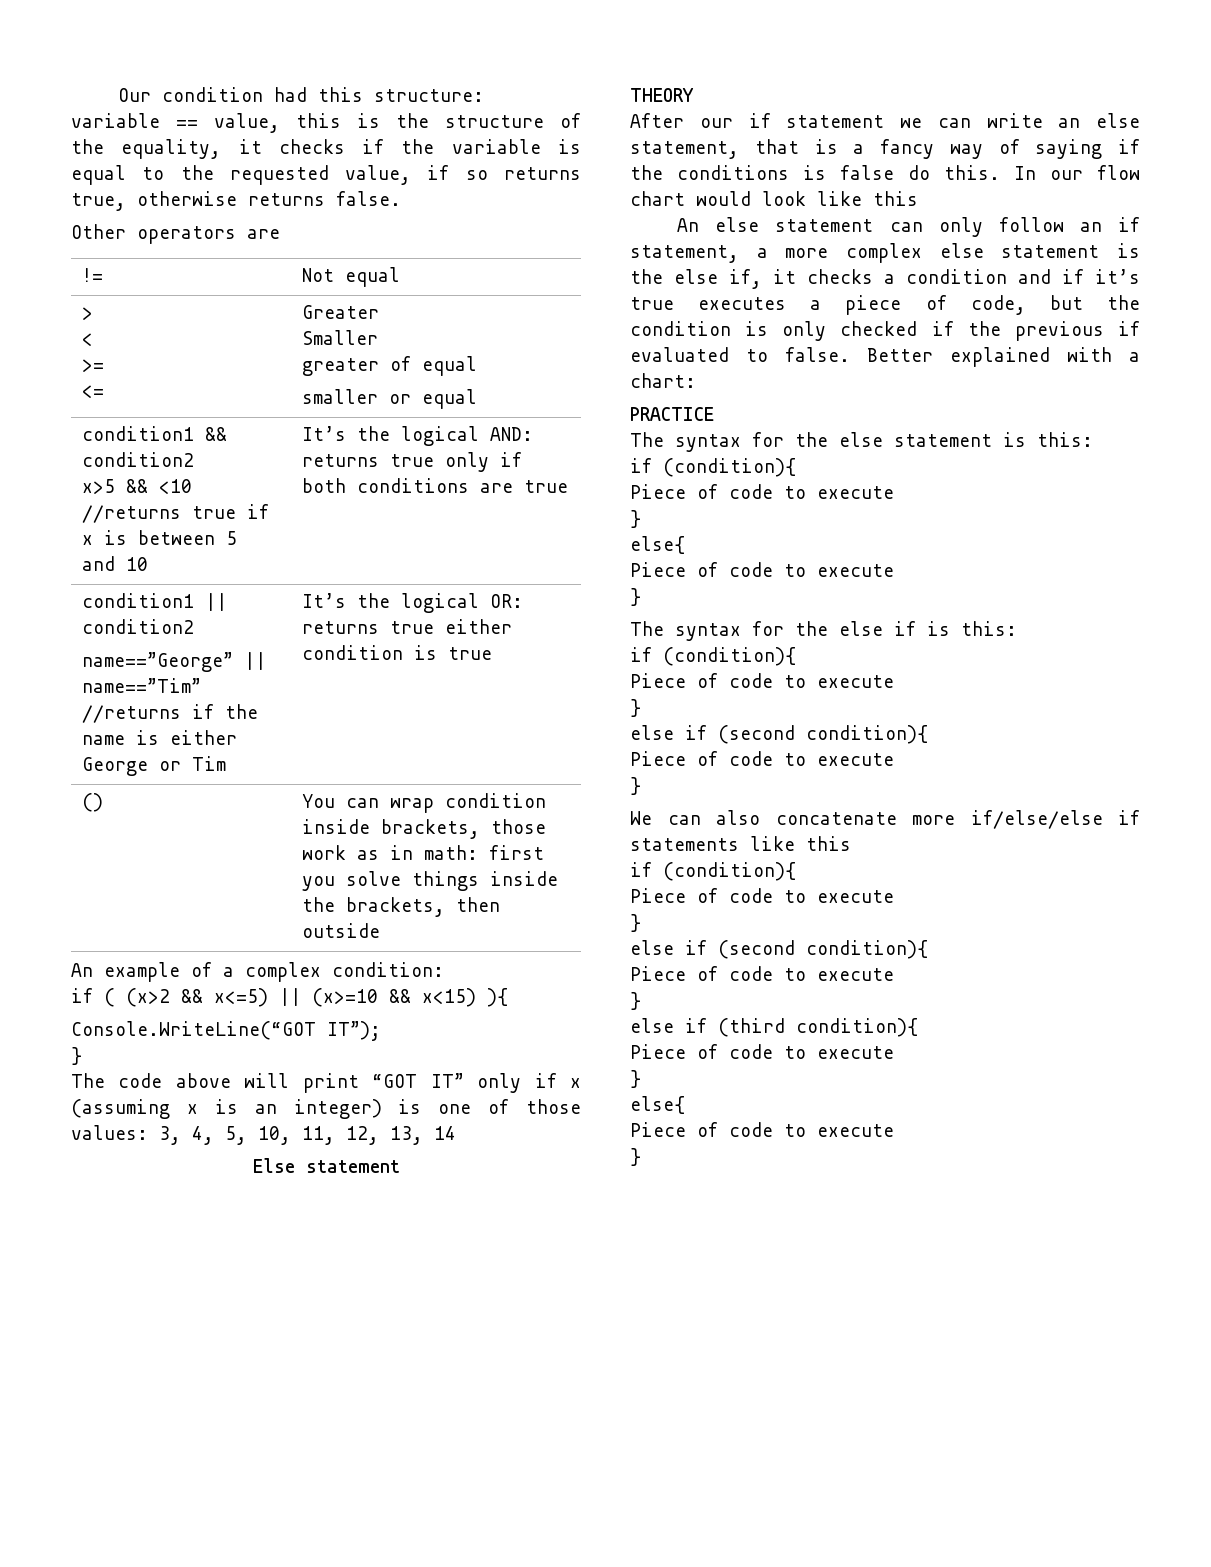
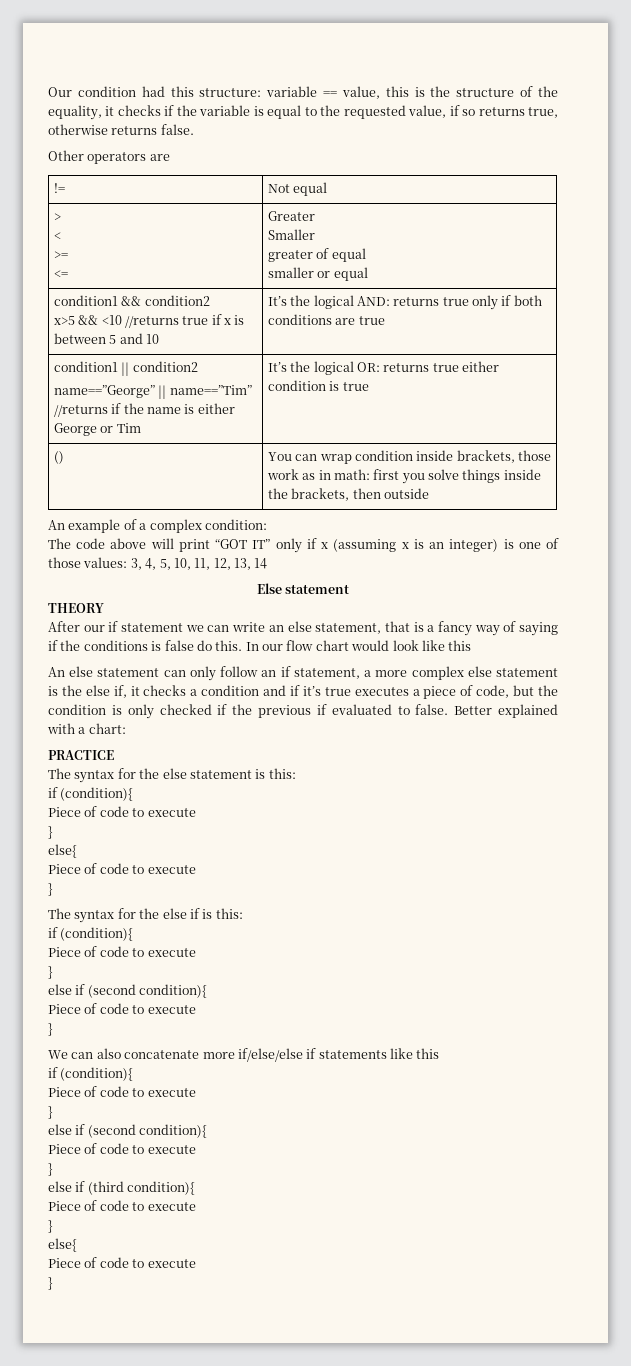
- if ( (x>2 && x<=5) || (x>=10 && x<15) ){
- Console.WriteLine(“GOT IT”);
- }

